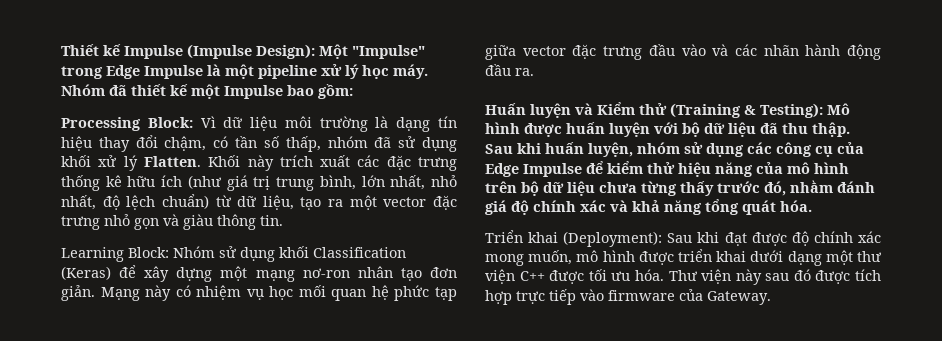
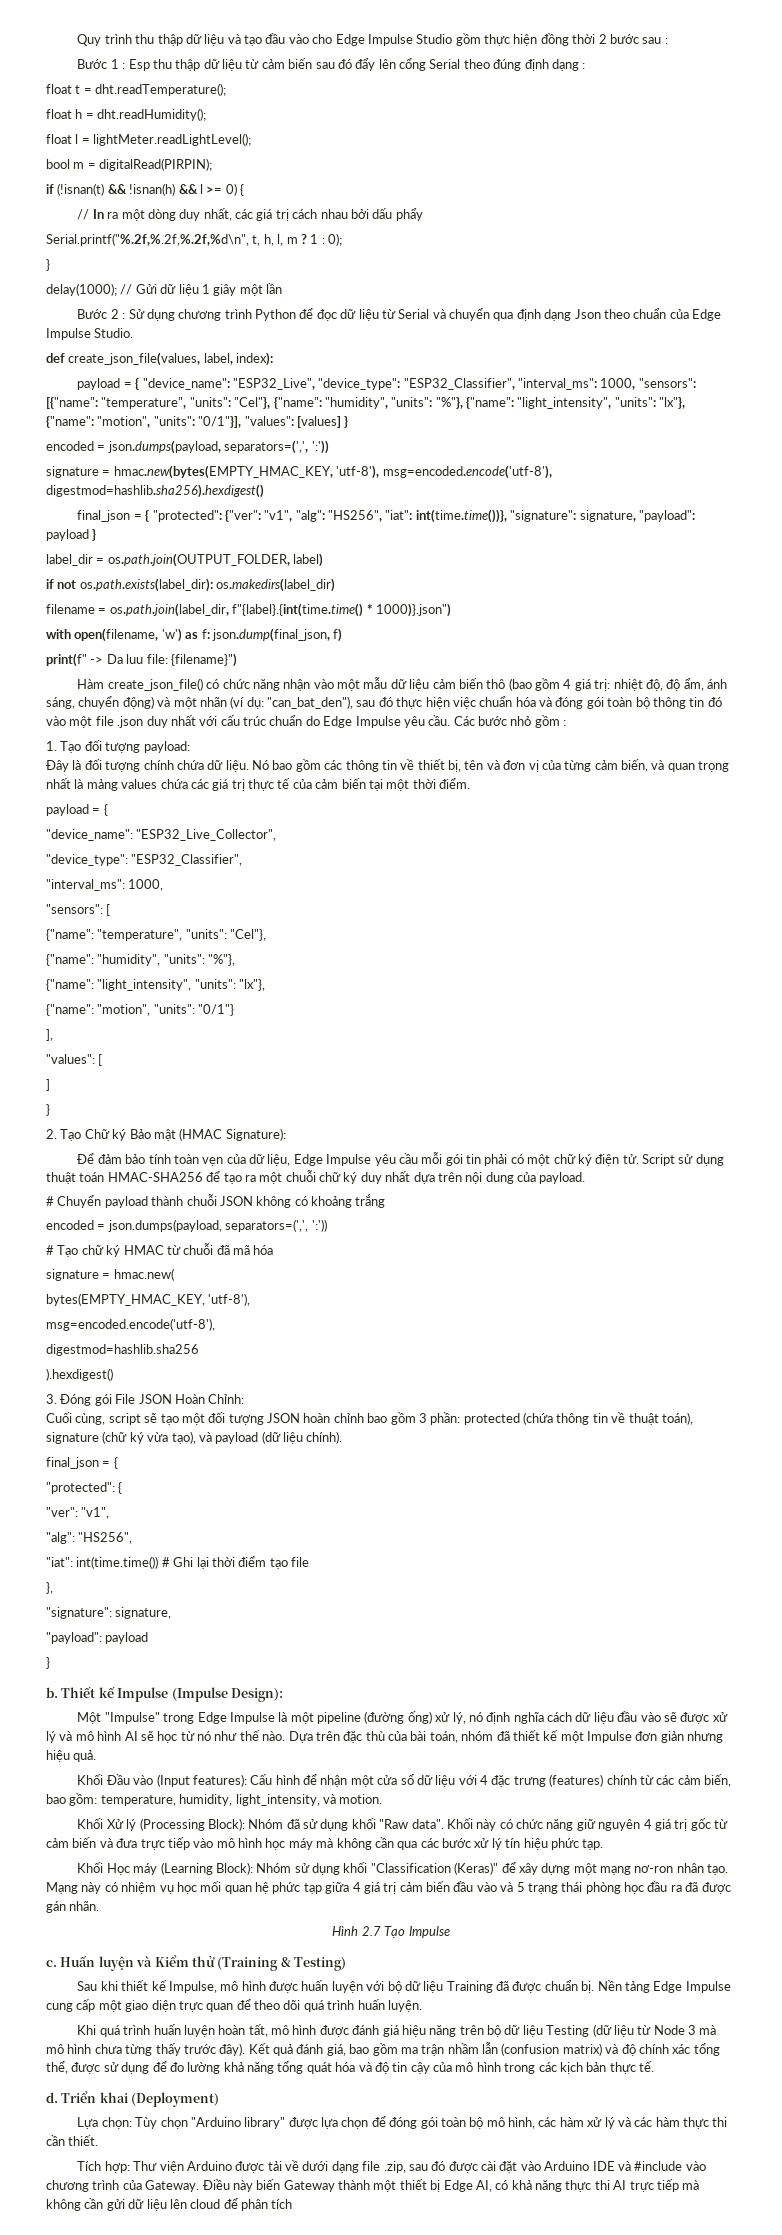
+ Quy trình thu thập dữ liệu và tạo đầu vào cho Edge Impulse Studio gồm thực hiện đồng thời 2 bước sau :
+ Bước 1 : Esp thu thập dữ liệu từ cảm biến sau đó đẩy lên cổng Serial theo đúng định dạng :
+ float t = dht.readTemperature();
+ float h = dht.readHumidity();
+ float l = lightMeter.readLightLevel();
+ bool m = digitalRead(PIRPIN);
+ if (!isnan(t) && !isnan(h) && l >= 0) {
+ // In ra một dòng duy nhất, các giá trị cách nhau bởi dấu phẩy
+ Serial.printf("%.2f,%.2f,%.2f,%d\n", t, h, l, m ? 1 : 0);
+ }
+ delay(1000); // Gửi dữ liệu 1 giây một lần
+ Bước 2 : Sử dụng chương trình Python để đọc dữ liệu từ Serial và chuyển qua định dạng Json theo chuẩn của Edge Impulse Studio.
+ def create_json_file(values, label, index):
+ payload = { "device_name": "ESP32_Live", "device_type": "ESP32_Classifier", "interval_ms": 1000, "sensors": [{"name": "temperature", "units": "Cel"}, {"name": "humidity", "units": "%"}, {"name": "light_intensity", "units": "lx"}, {"name": "motion", "units": "0/1"}], "values": [values] }
+ encoded = json.dumps(payload, separators=(',', ':'))
+ signature = hmac.new(bytes(EMPTY_HMAC_KEY, 'utf-8'), msg=encoded.encode('utf-8'), digestmod=hashlib.sha256).hexdigest()
+ final_json = { "protected": {"ver": "v1", "alg": "HS256", "iat": int(time.time())}, "signature": signature, "payload": payload }
+ label_dir = os.path.join(OUTPUT_FOLDER, label)
+ if not os.path.exists(label_dir): os.makedirs(label_dir)
+ filename = os.path.join(label_dir, f"{label}.{int(time.time() * 1000)}.json")
+ with open(filename, 'w') as f: json.dump(final_json, f)
+ print(f" -> Da luu file: {filename}")
+ Hàm create_json_file() có chức năng nhận vào một mẫu dữ liệu cảm biến thô (bao gồm 4 giá trị: nhiệt độ, độ ẩm, ánh sáng, chuyển động) và một nhãn (ví dụ: "can_bat_den"), sau đó thực hiện việc chuẩn hóa và đóng gói toàn bộ thông tin đó vào một file .json duy nhất với cấu trúc chuẩn do Edge Impulse yêu cầu. Các bước nhỏ gồm :
+ 1. Tạo đối tượng payload:
+ Đây là đối tượng chính chứa dữ liệu. Nó bao gồm các thông tin về thiết bị, tên và đơn vị của từng cảm biến, và quan trọng nhất là mảng values chứa các giá trị thực tế của cảm biến tại một thời điểm.
+ payload = {
+ "device_name": "ESP32_Live_Collector",
+ "device_type": "ESP32_Classifier",
+ "interval_ms": 1000,
+ "sensors": [
+ {"name": "temperature", "units": "Cel"},
+ {"name": "humidity", "units": "%"},
+ {"name": "light_intensity", "units": "lx"},
+ {"name": "motion", "units": "0/1"}
+ ],
+ "values": [
+ ]
+ }
+ 2. Tạo Chữ ký Bảo mật (HMAC Signature):
+ Để đảm bảo tính toàn vẹn của dữ liệu, Edge Impulse yêu cầu mỗi gói tin phải có một chữ ký điện tử. Script sử dụng thuật toán HMAC-SHA256 để tạo ra một chuỗi chữ ký duy nhất dựa trên nội dung của payload.
+ # Chuyển payload thành chuỗi JSON không có khoảng trắng
+ encoded = json.dumps(payload, separators=(',', ':'))
+ # Tạo chữ ký HMAC từ chuỗi đã mã hóa
+ signature = hmac.new(
+ bytes(EMPTY_HMAC_KEY, 'utf-8'),
+ msg=encoded.encode('utf-8'),
+ digestmod=hashlib.sha256
+ ).hexdigest()
+ 3. Đóng gói File JSON Hoàn Chỉnh:
+ Cuối cùng, script sẽ tạo một đối tượng JSON hoàn chỉnh bao gồm 3 phần: protected (chứa thông tin về thuật toán), signature (chữ ký vừa tạo), và payload (dữ liệu chính).
+ final_json = {
+ "protected": {
+ "ver": "v1",
+ "alg": "HS256",
+ "iat": int(time.time()) # Ghi lại thời điểm tạo file
+ },
+ "signature": signature,
+ "payload": payload
+ }
+ b.
- Thiết kế Impulse (Impulse Design): Một "Impulse" trong Edge Impulse là một pipeline xử lý học máy. Nhóm đã thiết kế một Impulse bao gồm:
- Processing Block: Vì dữ liệu môi trường là dạng tín hiệu thay đổi chậm, có tần số thấp, nhóm đã sử dụng khối xử lý Flatten. Khối này trích xuất các đặc trưng thống kê hữu ích (như giá trị trung bình, lớn nhất, nhỏ nhất, độ lệch chuẩn) từ dữ liệu, tạo ra một vector đặc trưng nhỏ gọn và giàu thông tin.
- Learning Block: Nhóm sử dụng khối Classification (Keras) để xây dựng một mạng nơ-ron nhân tạo đơn giản.
+ Thiết kế Impulse (Impulse Design):
+ Một "Impulse" trong Edge Impulse là một pipeline (đường ống) xử lý, nó định nghĩa cách dữ liệu đầu vào sẽ được xử lý và mô hình AI sẽ học từ nó như thế nào. Dựa trên đặc thù của bài toán, nhóm đã thiết kế một Impulse đơn giản nhưng hiệu quả.
+ Khối Đầu vào (Input features): Cấu hình để nhận một cửa sổ dữ liệu với 4 đặc trưng (features) chính từ các cảm biến, bao gồm: temperature, humidity, light_intensity, và motion.
+ Khối Xử lý (Processing Block): Nhóm đã sử dụng khối "Raw data". Khối này có chức năng giữ nguyên 4 giá trị gốc từ cảm biến và đưa trực tiếp vào mô hình học máy mà không cần qua các bước xử lý tín hiệu phức tạp.
+ Khối Học máy (Learning Block): Nhóm sử dụng khối "Classification (Keras)" để xây dựng một mạng nơ-ron nhân tạo.
- Mạng này có nhiệm vụ học mối quan hệ phức tạp giữa vector đặc trưng đầu vào và các nhãn hành động đầu ra.
- Huấn luyện và Kiểm thử (Training & Testing): Mô hình được huấn luyện với bộ dữ liệu đã thu thập. Sau khi huấn luyện, nhóm sử dụng các công cụ của Edge Impulse để kiểm thử hiệu năng của mô hình trên bộ dữ liệu chưa từng thấy trước đó, nhằm đánh giá độ chính xác và khả năng tổng quát hóa.
- Triển khai (Deployment): Sau khi đạt được độ chính xác mong muốn, mô hình được triển khai dưới dạng một thư viện C++ được tối ưu hóa. Thư viện này sau đó được tích hợp trực tiếp vào firmware của Gateway.
+ Mạng này có nhiệm vụ học mối quan hệ phức tạp giữa 4 giá trị cảm biến đầu vào và 5 trạng thái phòng học đầu ra đã được gán nhãn.
+ Hình 2.7 Tạo Impulse
+ c. Huấn luyện và Kiểm thử (Training & Testing)
+ Sau khi thiết kế Impulse, mô hình được huấn luyện với bộ dữ liệu Training đã được chuẩn bị. Nền tảng Edge Impulse cung cấp một giao diện trực quan để theo dõi quá trình huấn luyện.
+ Khi quá trình huấn luyện hoàn tất, mô hình được đánh giá hiệu năng trên bộ dữ liệu Testing (dữ liệu từ Node 3 mà mô hình chưa từng thấy trước đây). Kết quả đánh giá, bao gồm ma trận nhầm lẫn (confusion matrix) và độ chính xác tổng thể, được sử dụng để đo lường khả năng tổng quát hóa và độ tin cậy của mô hình trong các kịch bản thực tế.
+ d. Triển khai (Deployment)
+ Lựa chọn: Tùy chọn "Arduino library" được lựa chọn để đóng gói toàn bộ mô hình, các hàm xử lý và các hàm thực thi cần thiết.
+ Tích hợp: Thư viện Arduino được tải về dưới dạng file .zip, sau đó được cài đặt vào Arduino IDE và #include vào chương trình của Gateway. Điều này biến Gateway thành một thiết bị Edge AI, có khả năng thực thi AI trực tiếp mà không cần gửi dữ liệu lên cloud để phân tích

